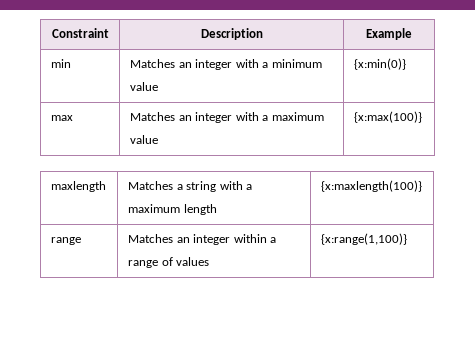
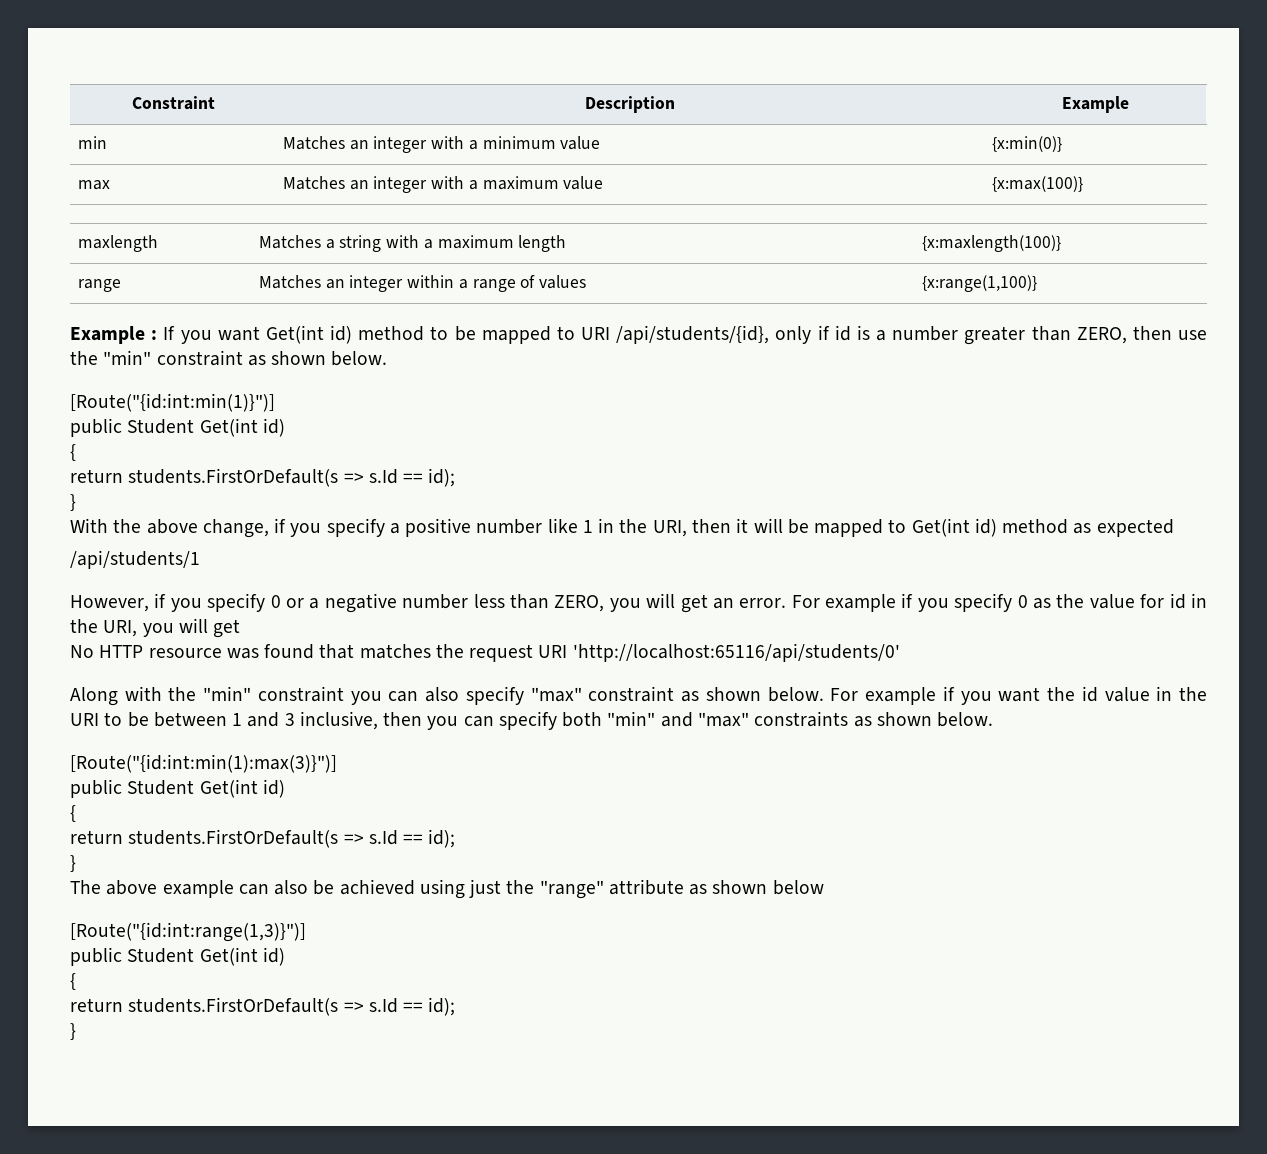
+ Example : If you want Get(int id) method to be mapped to URI /api/students/{id}, only if id is a number greater than ZERO, then use the "min" constraint as shown below.
+ [Route("{id:int:min(1)}")]
+ public Student Get(int id)
+ {
+ return students.FirstOrDefault(s => s.Id == id);
+ }
+ With the above change, if you specify a positive number like 1 in the URI, then it will be mapped to Get(int id) method as expected
+ /api/students/1
+ However, if you specify 0 or a negative number less than ZERO, you will get an error. For example if you specify 0 as the value for id in the URI, you will get
+ No HTTP resource was found that matches the request URI 'http://localhost:65116/api/students/0'
+ Along with the "min" constraint you can also specify "max" constraint as shown below. For example if you want the id value in the URI to be between 1 and 3 inclusive, then you can specify both "min" and "max" constraints as shown below.
+ [Route("{id:int:min(1):max(3)}")]
+ public Student Get(int id)
+ {
+ return students.FirstOrDefault(s => s.Id == id);
+ }
+ The above example can also be achieved using just the "range" attribute as shown below
+ [Route("{id:int:range(1,3)}")]
+ public Student Get(int id)
+ {
+ return students.FirstOrDefault(s => s.Id == id);
+ }

